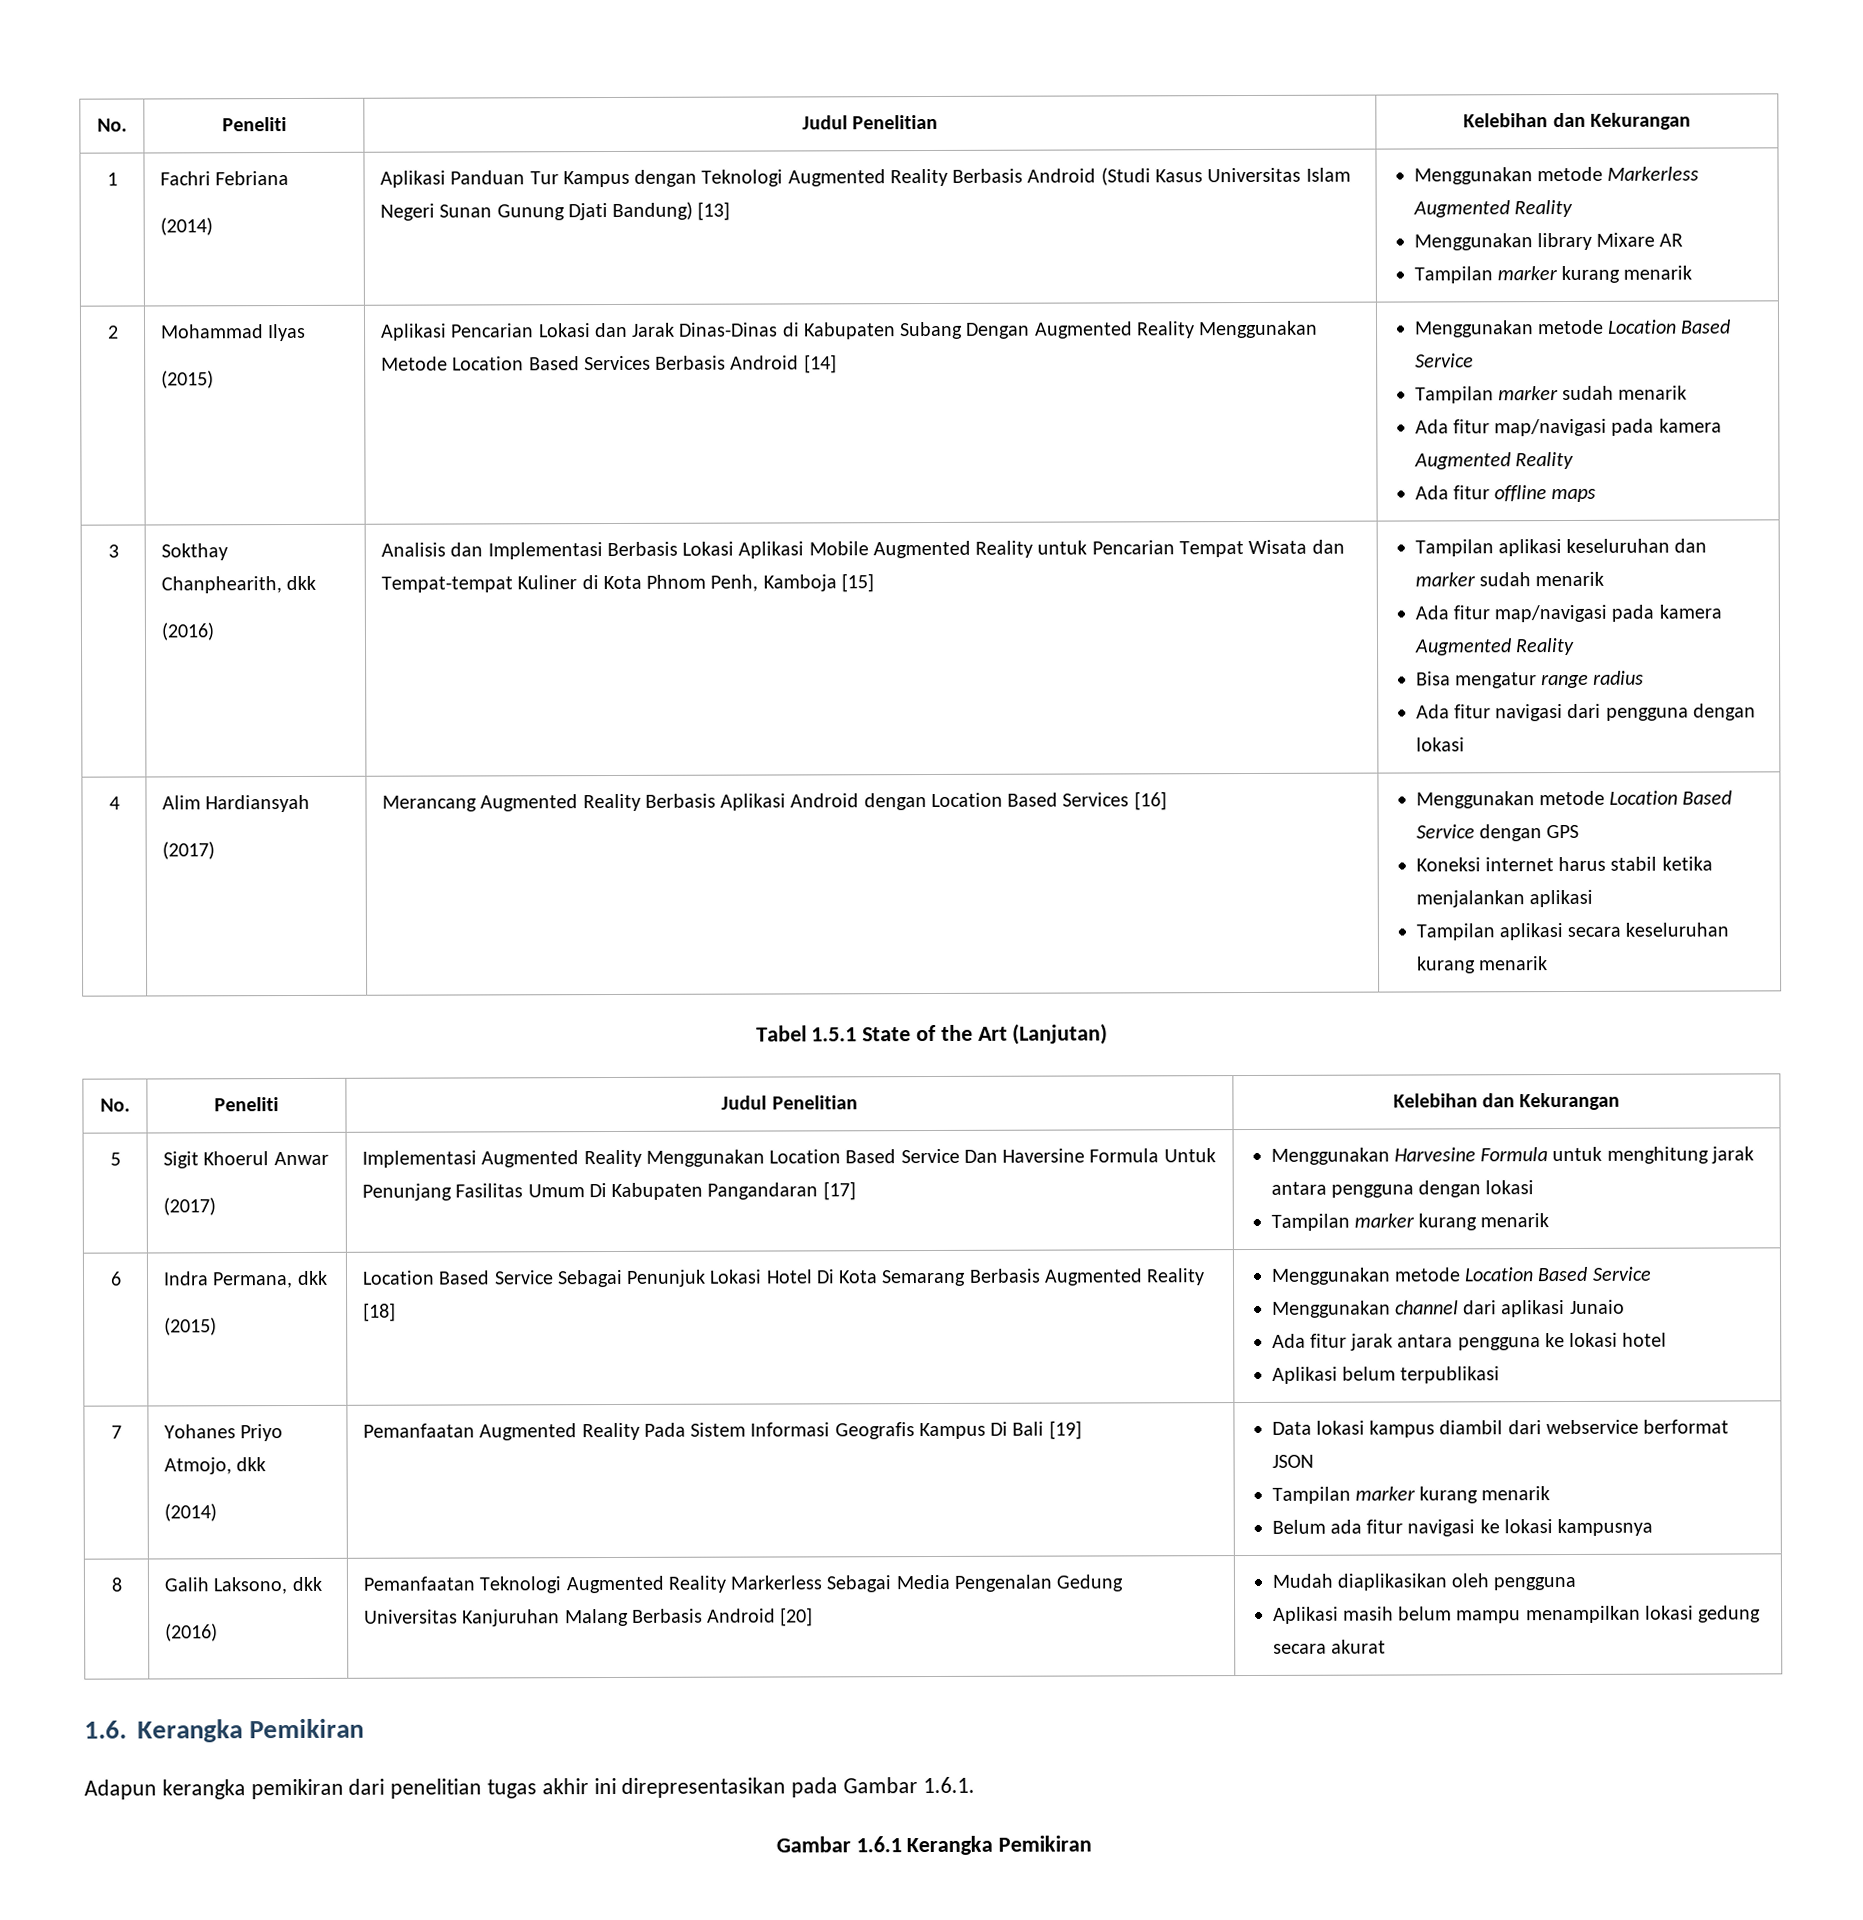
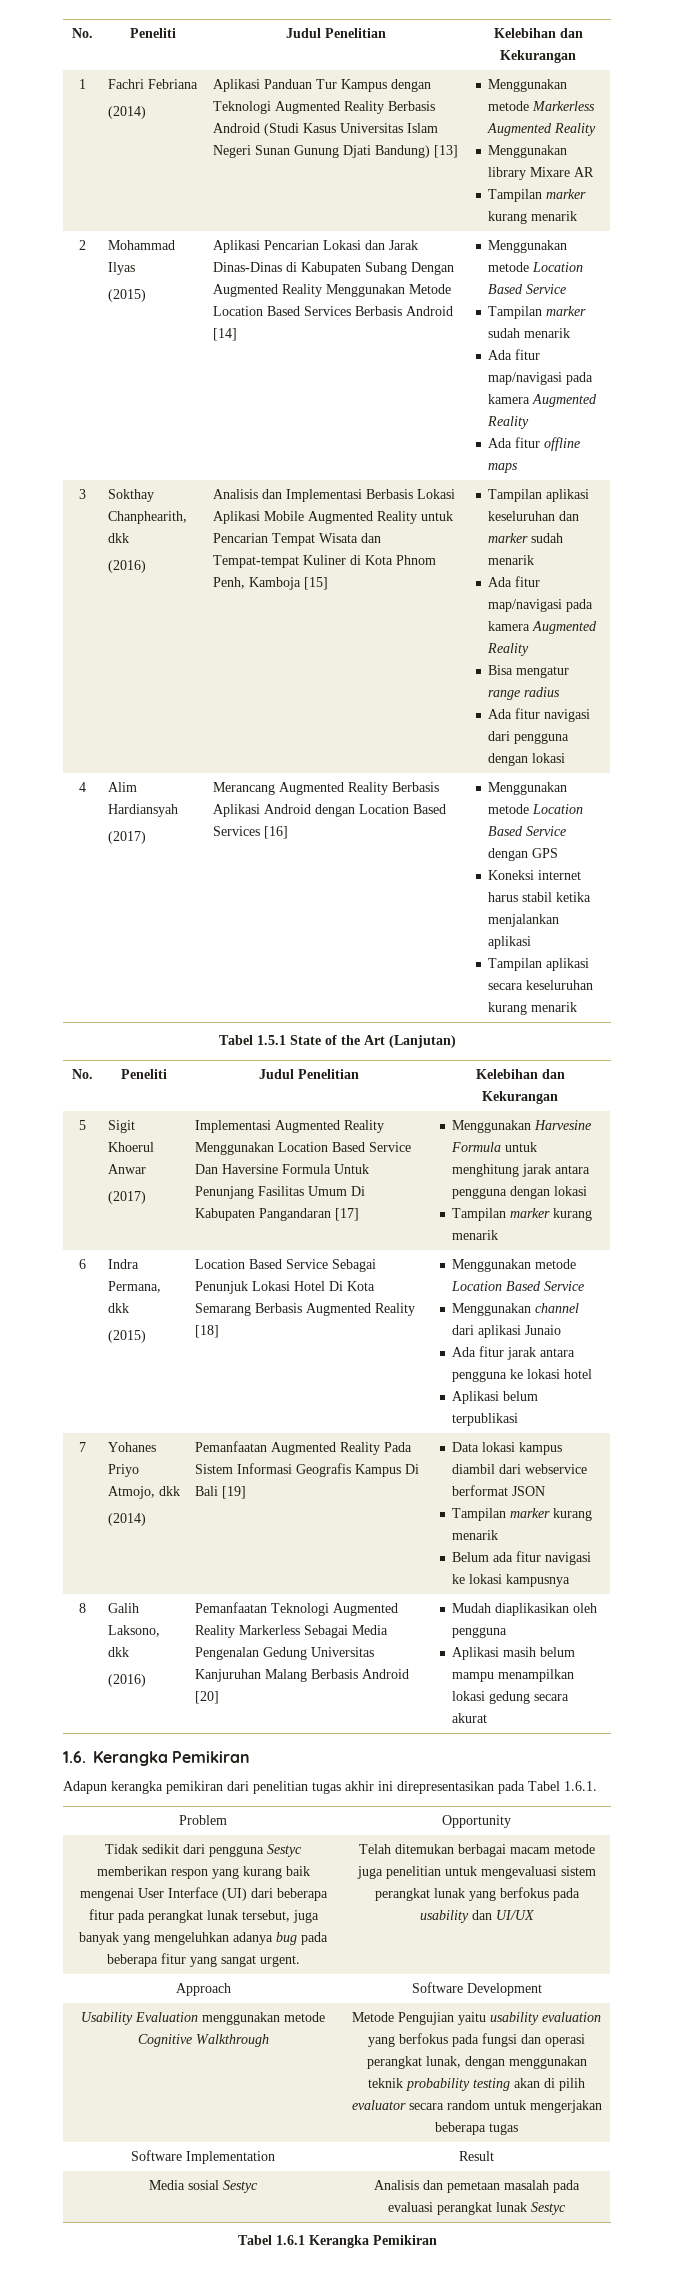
- Adapun kerangka pemikiran dari penelitian tugas akhir ini direpresentasikan pada Gambar 1.6.1.
+ Adapun kerangka pemikiran dari penelitian tugas akhir ini direpresentasikan pada Tabel 1.6.1.
- Gambar 1.6.1 Kerangka Pemikiran
+ Problem | Opportunity
+ Tidak sedikit dari pengguna Sestyc memberikan respon yang kurang baik mengenai User Interface (UI) dari beberapa fitur pada perangkat lunak tersebut, juga banyak yang mengeluhkan adanya bug pada beberapa fitur yang sangat urgent. | Telah ditemukan berbagai macam metode juga penelitian untuk mengevaluasi sistem perangkat lunak yang berfokus pada usability dan UI/UX
+ Approach | Software Development
+ Usability Evaluation menggunakan metode Cognitive Walkthrough | Metode Pengujian yaitu usability evaluation yang berfokus pada fungsi dan operasi perangkat lunak, dengan menggunakan teknik probability testing akan di pilih evaluator secara random untuk mengerjakan beberapa tugas
+ Software Implementation | Result
+ Media sosial Sestyc | Analisis dan pemetaan masalah pada evaluasi perangkat lunak Sestyc
+ Tabel 1.6.1 Kerangka Pemikiran

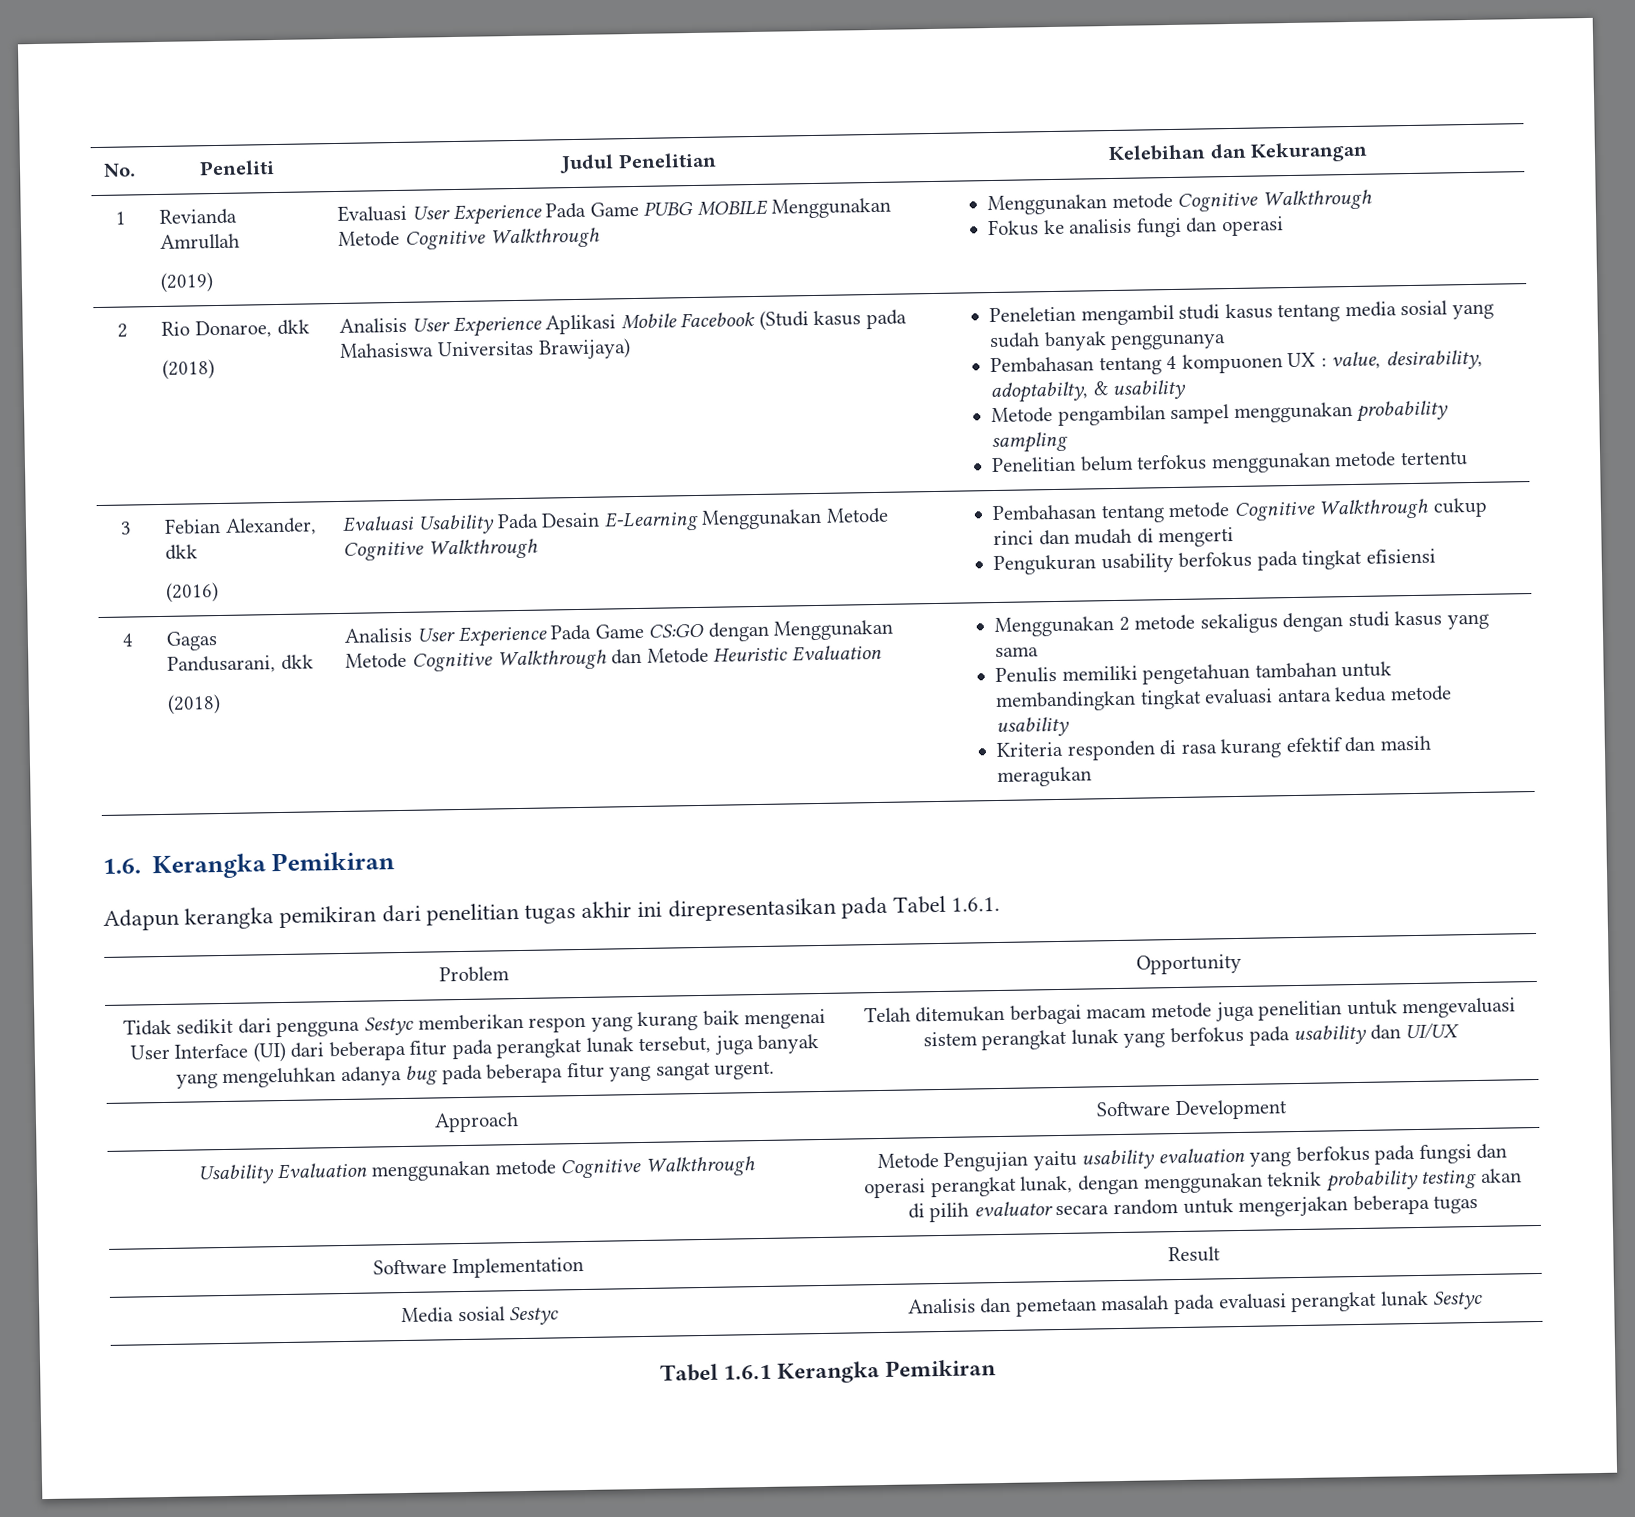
- 1 | Fachri Febriana
- (2014) | Aplikasi Panduan Tur Kampus dengan Teknologi Augmented Reality Berbasis Android (Studi Kasus Universitas Islam Negeri Sunan Gunung Djati Bandung) [13] | Menggunakan metode Markerless Augmented Reality
- Menggunakan library Mixare AR
- Tampilan marker kurang menarik
- 2 | Mohammad Ilyas
- (2015) | Aplikasi Pencarian Lokasi dan Jarak Dinas-Dinas di Kabupaten Subang Dengan Augmented Reality Menggunakan Metode Location Based Services Berbasis Android [14] | Menggunakan metode Location Based Service
- Tampilan marker sudah menarik
- Ada fitur map/navigasi pada kamera Augmented Reality
- Ada fitur offline maps
+ 1 | Revianda Amrullah
+ (2019) | Evaluasi User Experience Pada Game PUBG MOBILE Menggunakan Metode Cognitive Walkthrough | Menggunakan metode Cognitive Walkthrough
+ Fokus ke analisis fungi dan operasi
+ 2 | Rio Donaroe, dkk
+ (2018) | Analisis User Experience Aplikasi Mobile Facebook (Studi kasus pada Mahasiswa Universitas Brawijaya) | Peneletian mengambil studi kasus tentang media sosial yang sudah banyak penggunanya
+ Pembahasan tentang 4 kompuonen UX : value, desirability, adoptabilty, & usability
+ Metode pengambilan sampel menggunakan probability sampling
+ Penelitian belum terfokus menggunakan metode tertentu
- Sokthay Chanphearith, dkk
- (2016) | Analisis dan Implementasi Berbasis Lokasi Aplikasi Mobile Augmented Reality untuk Pencarian Tempat Wisata dan Tempat-tempat Kuliner di Kota Phnom Penh, Kamboja [15] | Tampilan aplikasi keseluruhan dan marker sudah menarik
- Ada fitur map/navigasi pada kamera Augmented Reality
- Bisa mengatur range radius
- Ada fitur navigasi dari pengguna dengan lokasi
- 4 | Alim Hardiansyah
- (2017) | Merancang Augmented Reality Berbasis Aplikasi Android dengan Location Based Services [16] | Menggunakan metode Location Based Service dengan GPS
- Koneksi internet harus stabil ketika menjalankan aplikasi
- Tampilan aplikasi secara keseluruhan kurang menarik
- Tabel 1.5.1 State of the Art (Lanjutan)
- No. | Peneliti | Judul Penelitian | Kelebihan dan Kekurangan
- 5 | Sigit Khoerul Anwar
- (2017) | Implementasi Augmented Reality Menggunakan Location Based Service Dan Haversine Formula Untuk Penunjang Fasilitas Umum Di Kabupaten Pangandaran [17] | Menggunakan Harvesine Formula untuk menghitung jarak antara pengguna dengan lokasi
- Tampilan marker kurang menarik
- 6 | Indra Permana, dkk
- (2015) | Location Based Service Sebagai Penunjuk Lokasi Hotel Di Kota Semarang Berbasis Augmented Reality [18] | Menggunakan metode Location Based Service
- Menggunakan channel dari aplikasi Junaio
- Ada fitur jarak antara pengguna ke lokasi hotel
- Aplikasi belum terpublikasi
- 7 | Yohanes Priyo Atmojo, dkk
- (2014) | Pemanfaatan Augmented Reality Pada Sistem Informasi Geografis Kampus Di Bali [19] | Data lokasi kampus diambil dari webservice berformat JSON
- Tampilan marker kurang menarik
- Belum ada fitur navigasi ke lokasi kampusnya
- 8 | Galih Laksono, dkk
- (2016) | Pemanfaatan Teknologi Augmented Reality Markerless Sebagai Media Pengenalan Gedung Universitas Kanjuruhan Malang Berbasis Android [20] | Mudah diaplikasikan oleh pengguna
- Aplikasi masih belum mampu menampilkan lokasi gedung secara akurat
+ Febian Alexander, dkk
+ (2016) | Evaluasi Usability Pada Desain E-Learning Menggunakan Metode Cognitive Walkthrough | Pembahasan tentang metode Cognitive Walkthrough cukup rinci dan mudah di mengerti
+ Pengukuran usability berfokus pada tingkat efisiensi
+ 4 | Gagas Pandusarani, dkk
+ (2018) | Analisis User Experience Pada Game CS:GO dengan Menggunakan Metode Cognitive Walkthrough dan Metode Heuristic Evaluation | Menggunakan 2 metode sekaligus dengan studi kasus yang sama
+ Penulis memiliki pengetahuan tambahan untuk membandingkan tingkat evaluasi antara kedua metode usability
+ Kriteria responden di rasa kurang efektif dan masih meragukan

